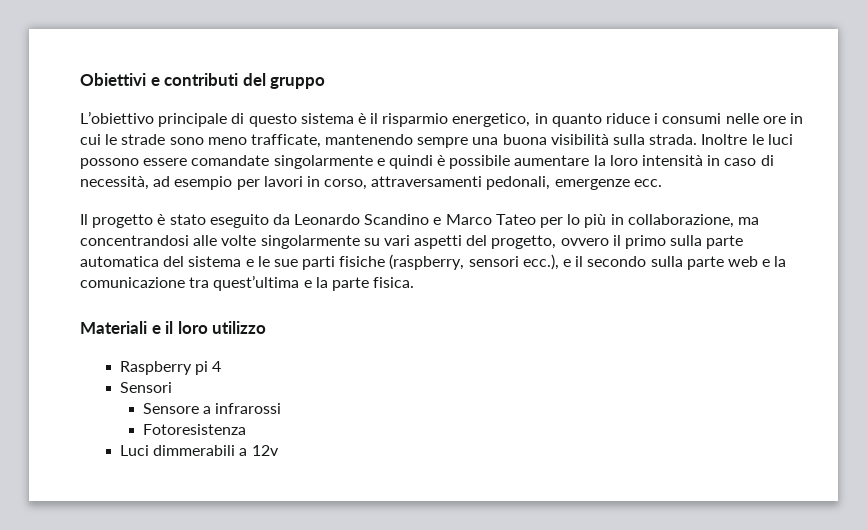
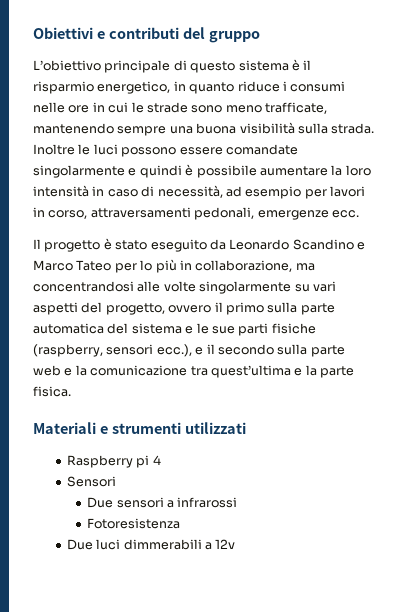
- Materiali e il loro utilizzo
+ Materiali e strumenti utilizzati
- Sensore a infrarossi
+ Due sensori a infrarossi
- Luci dimmerabili a 12v
+ Due luci dimmerabili a 12v

